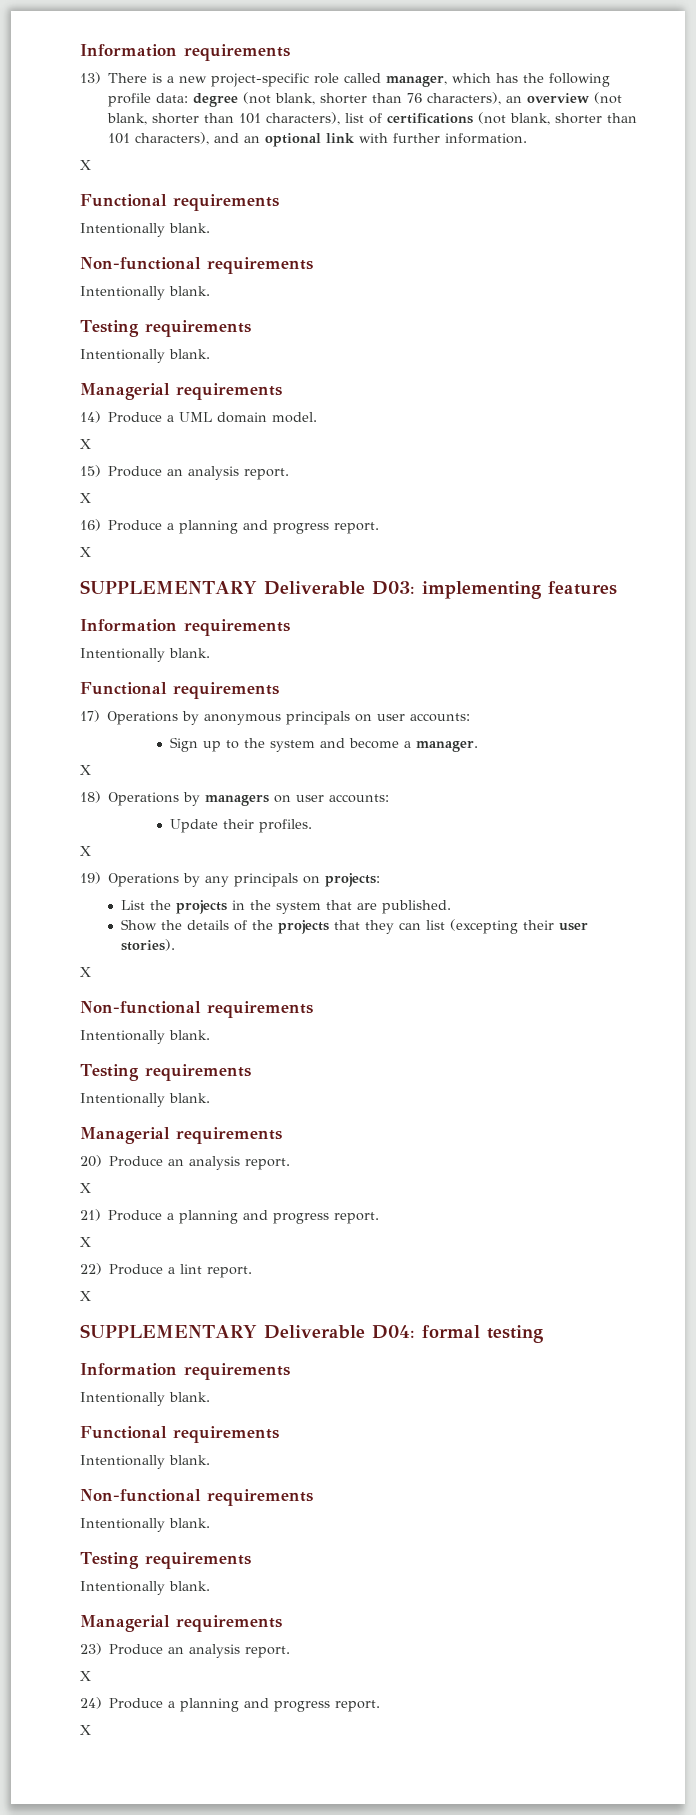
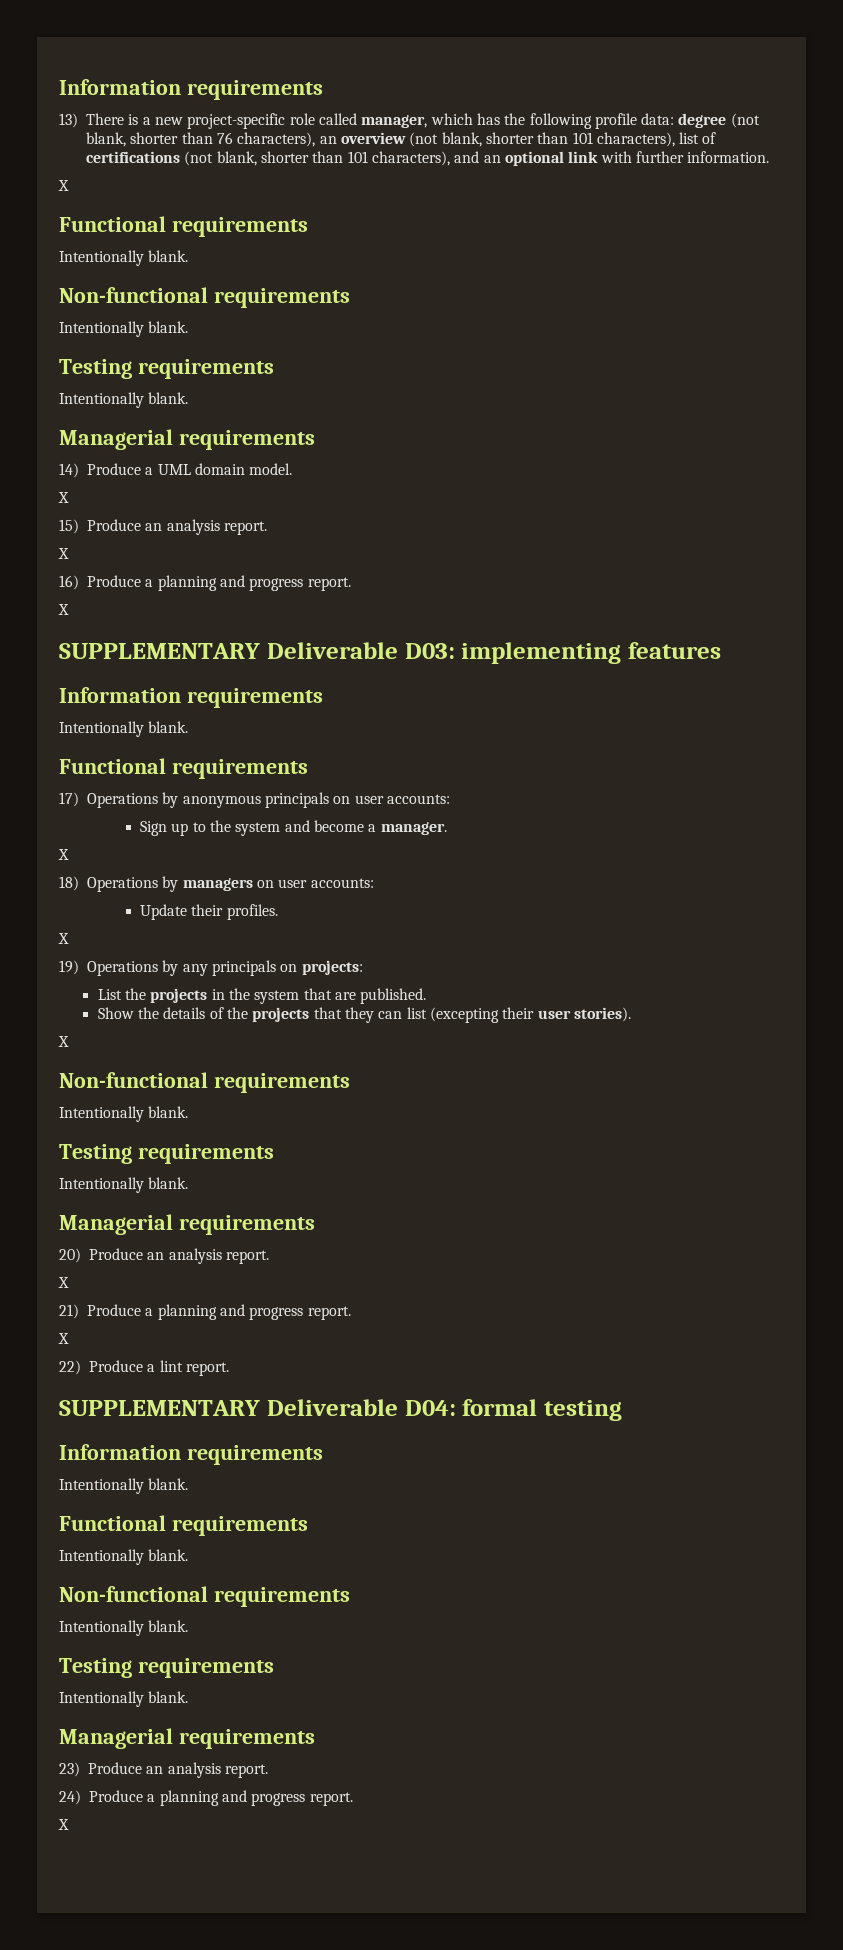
  22) Produce a lint report.
- X
  23) Produce an analysis report.
- X

